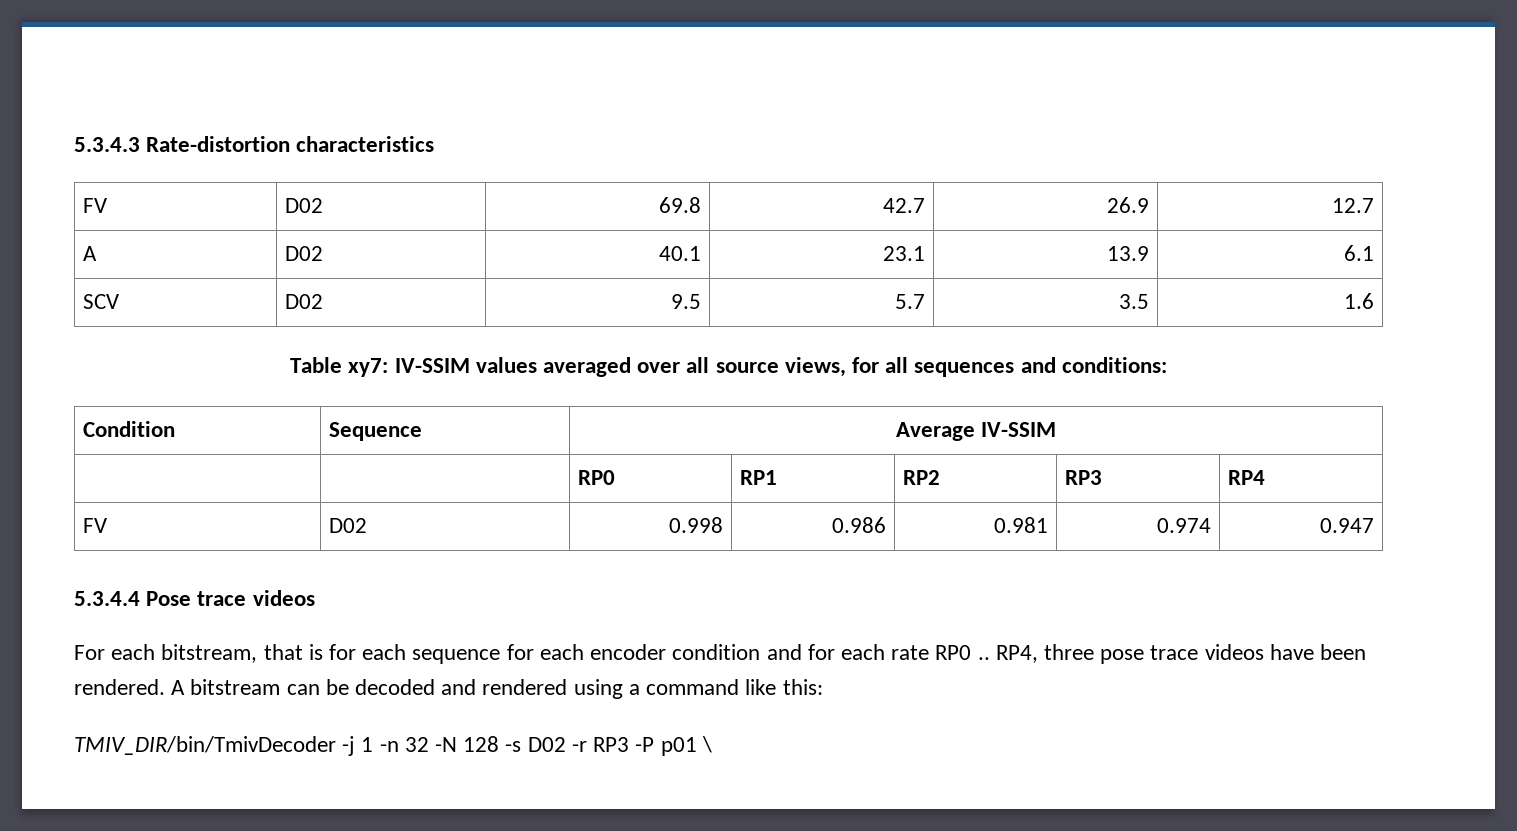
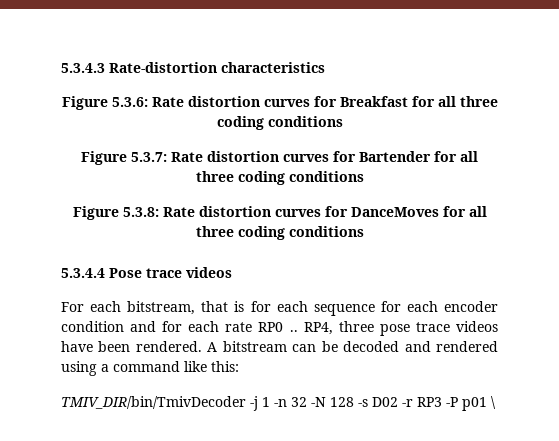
- FV | D02 | 69.8 | 42.7 | 26.9 | 12.7
- A | D02 | 40.1 | 23.1 | 13.9 | 6.1
- SCV | D02 | 9.5 | 5.7 | 3.5 | 1.6
- Table xy7: IV-SSIM values averaged over all source views, for all sequences and conditions:
- Condition | Sequence | Average IV-SSIM
- | | RP0 | RP1 | RP2 | RP3 | RP4
- FV | D02 | 0.998 | 0.986 | 0.981 | 0.974 | 0.947
+ Figure 5.3.6: Rate distortion curves for Breakfast for all three coding conditions
+ Figure 5.3.7: Rate distortion curves for Bartender for all three coding conditions
+ Figure 5.3.8: Rate distortion curves for DanceMoves for all three coding conditions

